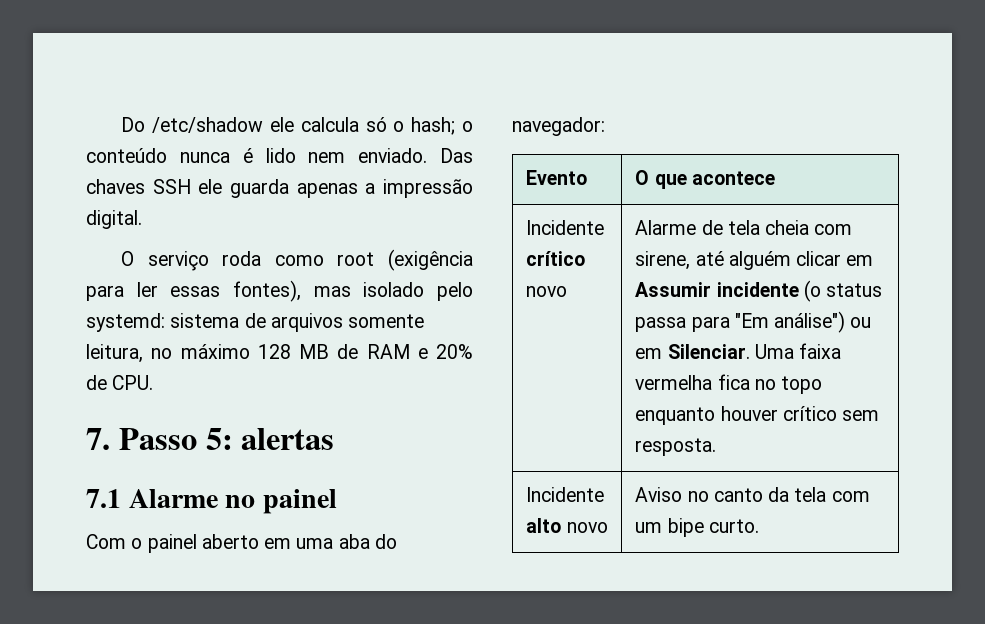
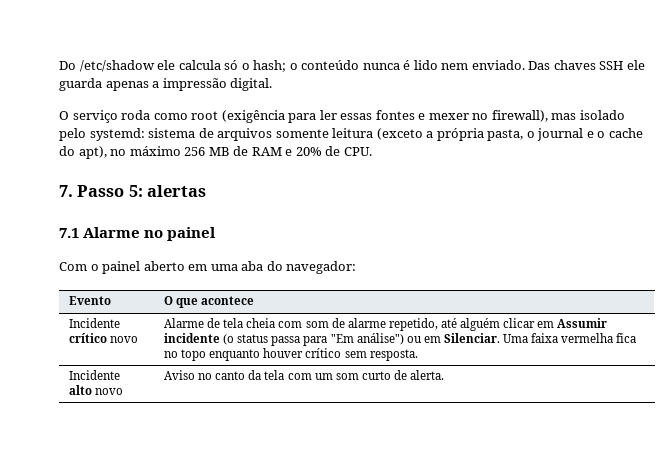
- O serviço roda como root (exigência para ler essas fontes), mas isolado pelo systemd: sistema de arquivos somente leitura, no máximo 128 MB de RAM e 20% de CPU.
+ O serviço roda como root (exigência para ler essas fontes e mexer no firewall), mas isolado pelo systemd: sistema de arquivos somente leitura (exceto a própria pasta, o journal e o cache do apt), no máximo 256 MB de RAM e 20% de CPU.
- Incidente crítico novo | Alarme de tela cheia com sirene, até alguém clicar em Assumir incidente (o status passa para "Em análise") ou em Silenciar. Uma faixa vermelha fica no topo enquanto houver crítico sem resposta.
+ Incidente crítico novo | Alarme de tela cheia com som de alarme repetido, até alguém clicar em Assumir incidente (o status passa para "Em análise") ou em Silenciar. Uma faixa vermelha fica no topo enquanto houver crítico sem resposta.
- Incidente alto novo | Aviso no canto da tela com um bipe curto.
+ Incidente alto novo | Aviso no canto da tela com um som curto de alerta.

